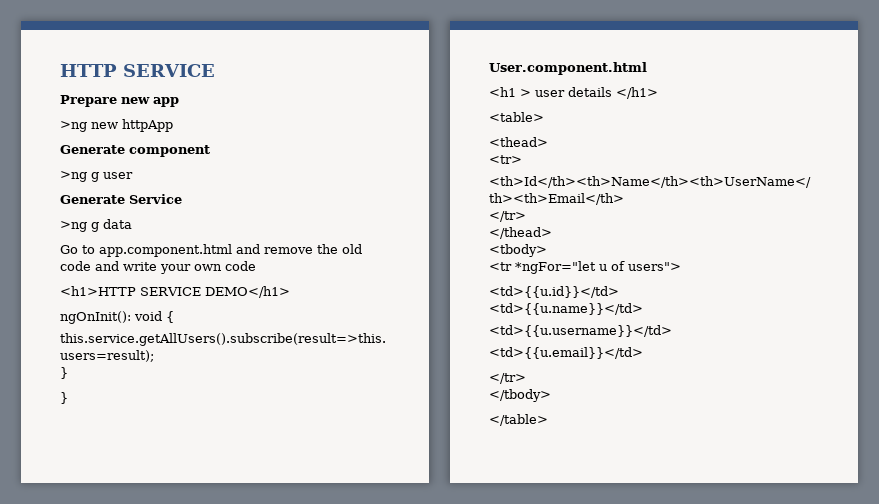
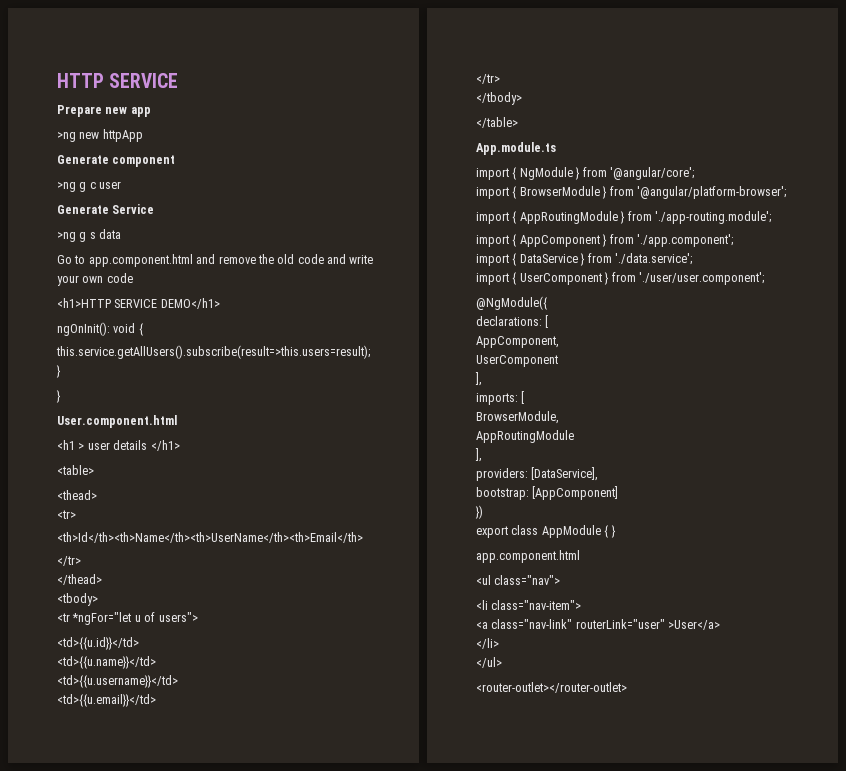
- >ng g user
+ >ng g c user
- >ng g data
+ >ng g s data
+ App.module.ts
+ import { NgModule } from '@angular/core';
+ import { BrowserModule } from '@angular/platform-browser';
+ import { AppRoutingModule } from './app-routing.module';
+ import { AppComponent } from './app.component';
+ import { DataService } from './data.service';
+ import { UserComponent } from './user/user.component';
+ @NgModule({
+ declarations: [
+ AppComponent,
+ UserComponent
+ ],
+ imports: [
+ BrowserModule,
+ AppRoutingModule
+ ],
+ providers: [DataService],
+ bootstrap: [AppComponent]
+ })
+ export class AppModule { }
+ app.component.html
+ <ul class="nav">
+ <li class="nav-item">
+ <a class="nav-link" routerLink="user" >User</a>
+ </li>
+ </ul>
+ <router-outlet></router-outlet>

